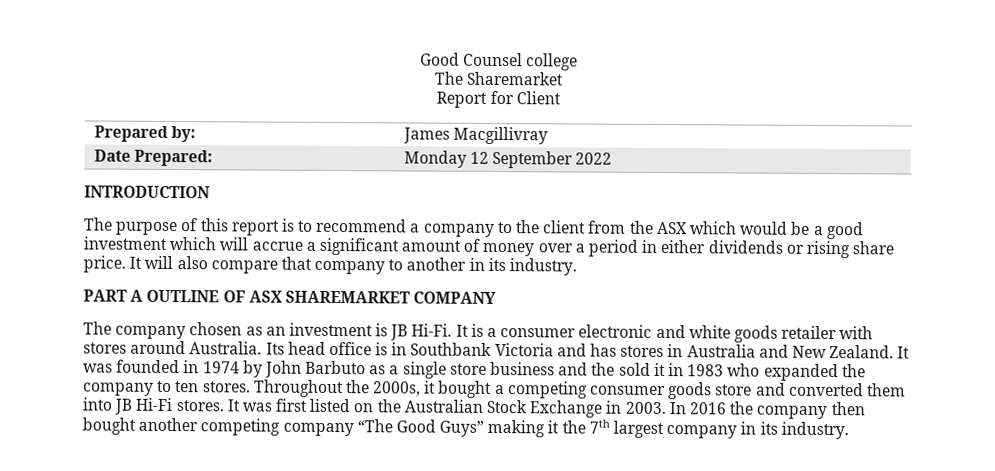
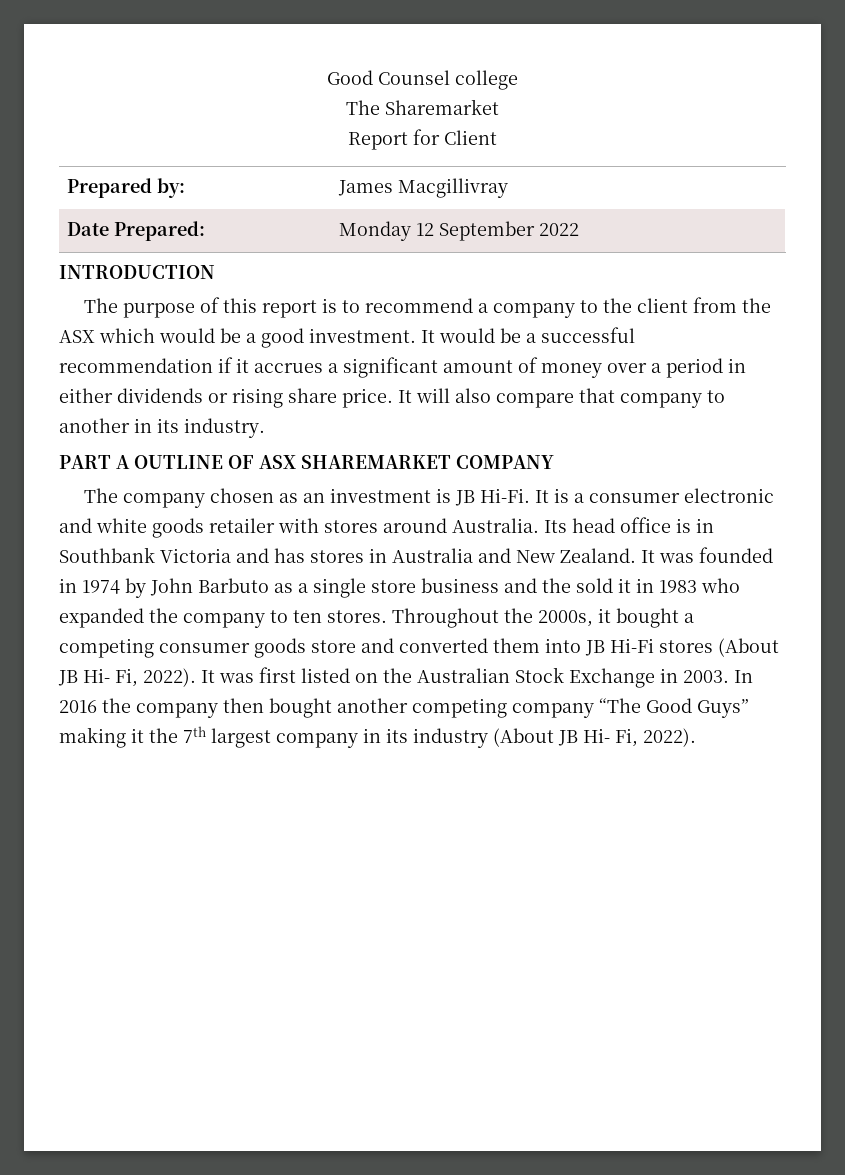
- The purpose of this report is to recommend a company to the client from the ASX which would be a good investment which will accrue a significant amount of money over a period in either dividends or rising share price.
+ The purpose of this report is to recommend a company to the client from the ASX which would be a good investment. It would be a successful recommendation if it accrues a significant amount of money over a period in either dividends or rising share price.
- Throughout the 2000s, it bought a competing consumer goods store and converted them into JB Hi-Fi stores.
+ Throughout the 2000s, it bought a competing consumer goods store and converted them into JB Hi-Fi stores (About JB Hi- Fi, 2022).
- In 2016 the company then bought another competing company “The Good Guys” making it the 7th largest company in its industry.
+ In 2016 the company then bought another competing company “The Good Guys” making it the 7th largest company in its industry (About JB Hi- Fi, 2022).

